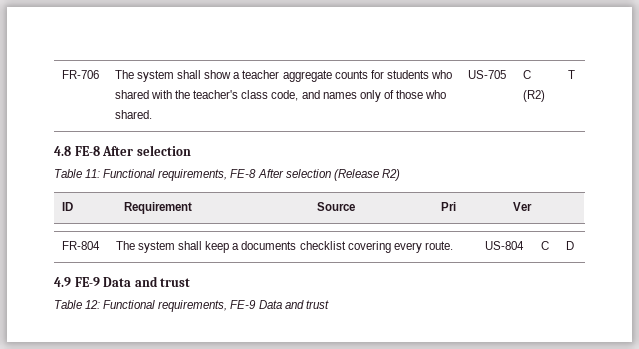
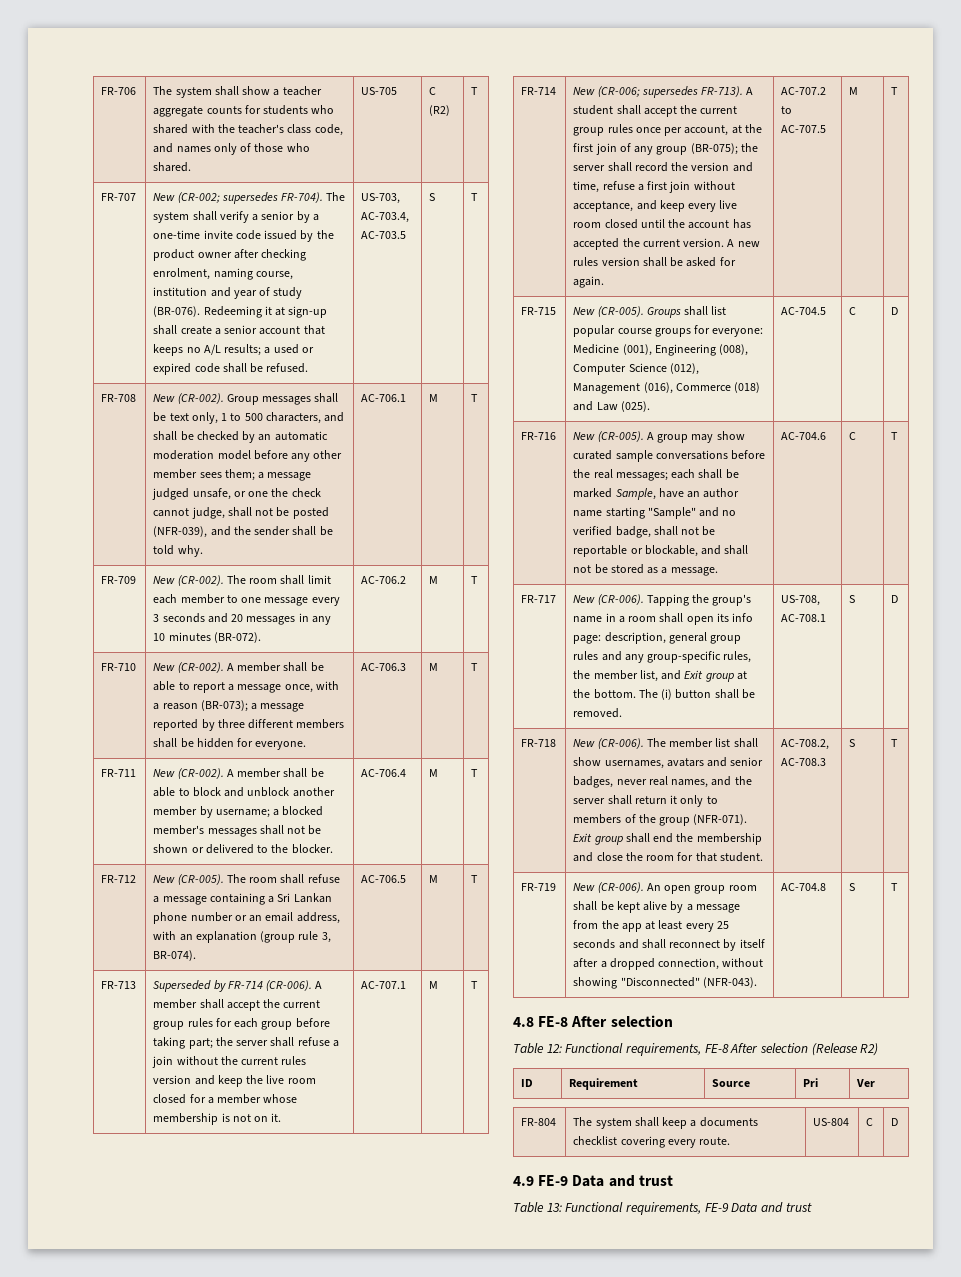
+ FR-707 | New (CR-002; supersedes FR-704). The system shall verify a senior by a one-time invite code issued by the product owner after checking enrolment, naming course, institution and year of study (BR-076). Redeeming it at sign-up shall create a senior account that keeps no A/L results; a used or expired code shall be refused. | US-703, AC-703.4, AC-703.5 | S | T
+ FR-708 | New (CR-002). Group messages shall be text only, 1 to 500 characters, and shall be checked by an automatic moderation model before any other member sees them; a message judged unsafe, or one the check cannot judge, shall not be posted (NFR-039), and the sender shall be told why. | AC-706.1 | M | T
+ FR-709 | New (CR-002). The room shall limit each member to one message every 3 seconds and 20 messages in any 10 minutes (BR-072). | AC-706.2 | M | T
+ FR-710 | New (CR-002). A member shall be able to report a message once, with a reason (BR-073); a message reported by three different members shall be hidden for everyone. | AC-706.3 | M | T
+ FR-711 | New (CR-002). A member shall be able to block and unblock another member by username; a blocked member's messages shall not be shown or delivered to the blocker. | AC-706.4 | M | T
+ FR-712 | New (CR-005). The room shall refuse a message containing a Sri Lankan phone number or an email address, with an explanation (group rule 3, BR-074). | AC-706.5 | M | T
+ FR-713 | Superseded by FR-714 (CR-006). A member shall accept the current group rules for each group before taking part; the server shall refuse a join without the current rules version and keep the live room closed for a member whose membership is not on it. | AC-707.1 | M | T
+ FR-714 | New (CR-006; supersedes FR-713). A student shall accept the current group rules once per account, at the first join of any group (BR-075); the server shall record the version and time, refuse a first join without acceptance, and keep every live room closed until the account has accepted the current version. A new rules version shall be asked for again. | AC-707.2 to AC-707.5 | M | T
+ FR-715 | New (CR-005). Groups shall list popular course groups for everyone: Medicine (001), Engineering (008), Computer Science (012), Management (016), Commerce (018) and Law (025). | AC-704.5 | C | D
+ FR-716 | New (CR-005). A group may show curated sample conversations before the real messages; each shall be marked Sample, have an author name starting "Sample" and no verified badge, shall not be reportable or blockable, and shall not be stored as a message. | AC-704.6 | C | T
+ FR-717 | New (CR-006). Tapping the group's name in a room shall open its info page: description, general group rules and any group-specific rules, the member list, and Exit group at the bottom. The (i) button shall be removed. | US-708, AC-708.1 | S | D
+ FR-718 | New (CR-006). The member list shall show usernames, avatars and senior badges, never real names, and the server shall return it only to members of the group (NFR-071). Exit group shall end the membership and close the room for that student. | AC-708.2, AC-708.3 | S | T
+ FR-719 | New (CR-006). An open group room shall be kept alive by a message from the app at least every 25 seconds and shall reconnect by itself after a dropped connection, without showing "Disconnected" (NFR-043). | AC-704.8 | S | T
- Table 11: Functional requirements, FE-8 After selection (Release R2)
+ Table 12: Functional requirements, FE-8 After selection (Release R2)
- Table 12: Functional requirements, FE-9 Data and trust
+ Table 13: Functional requirements, FE-9 Data and trust

